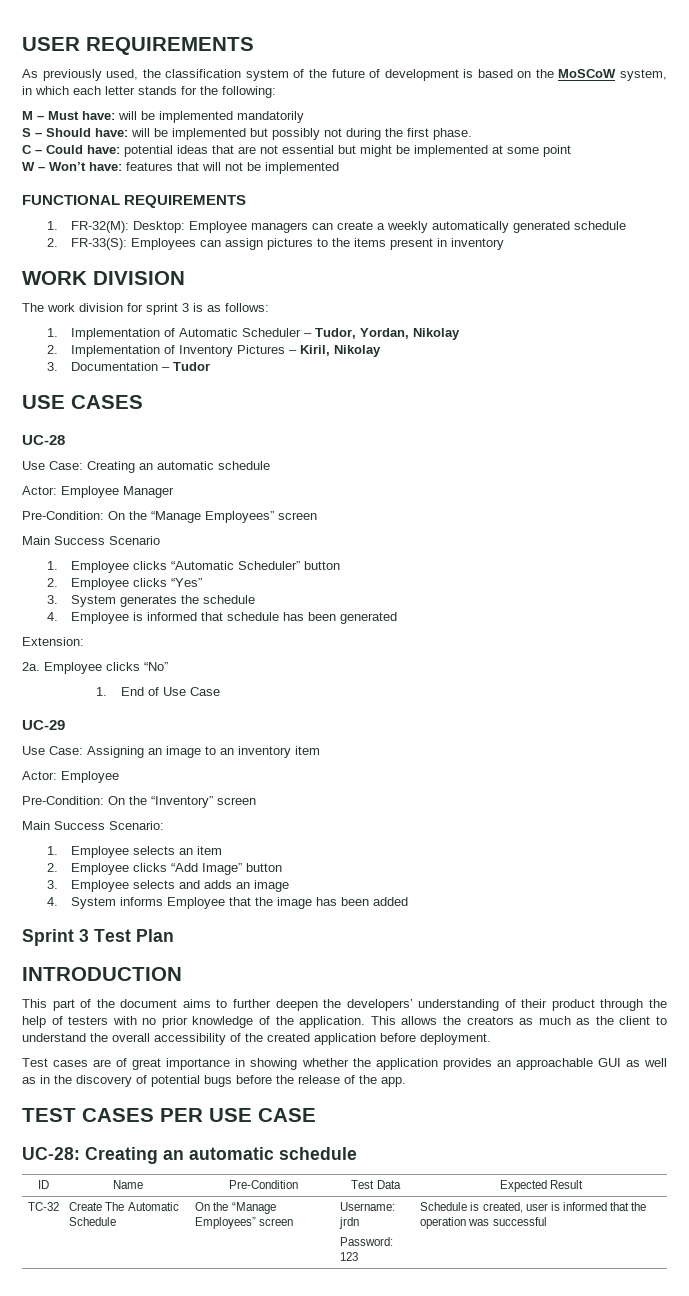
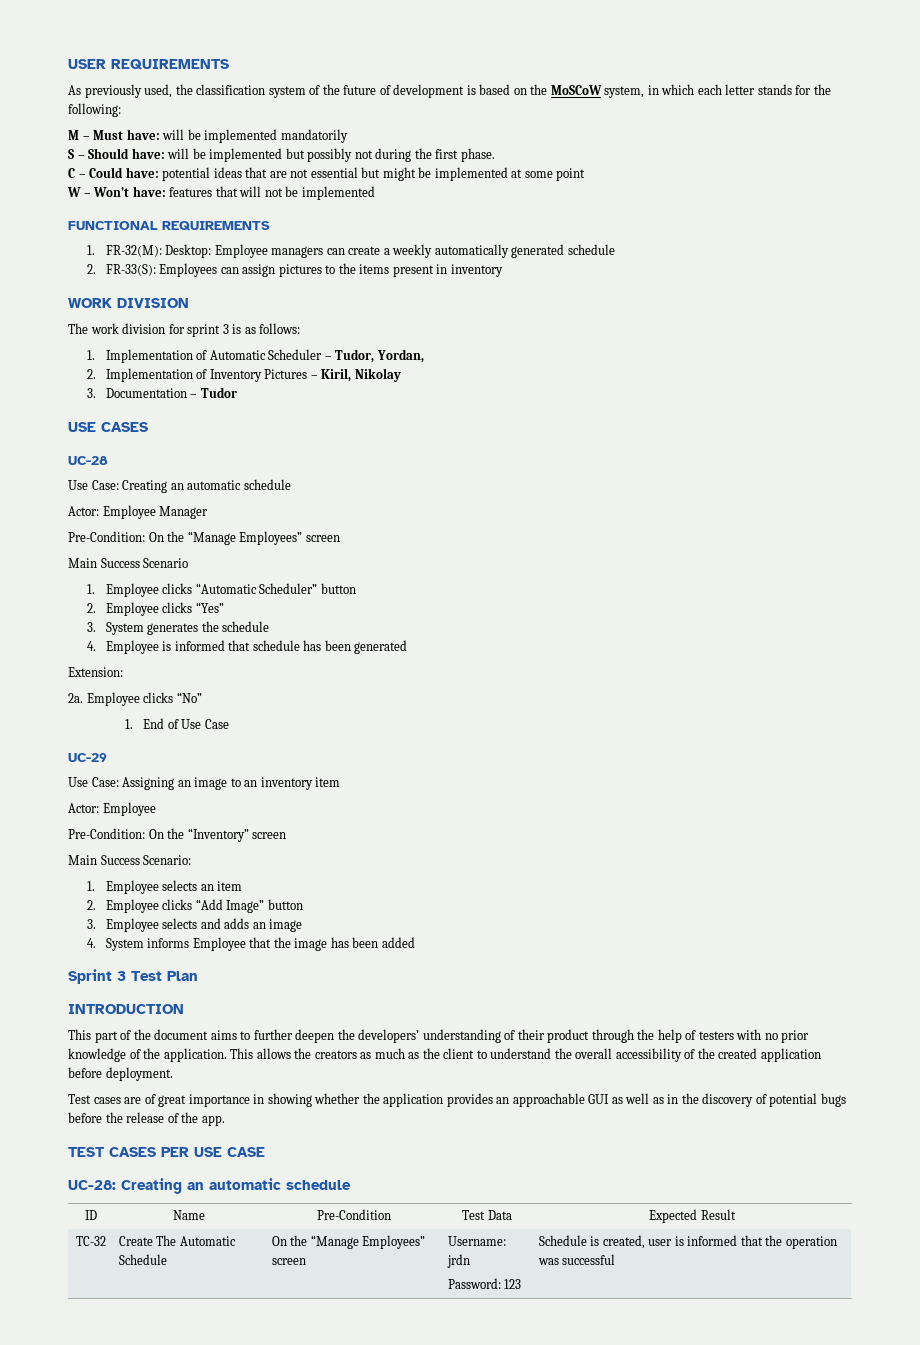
- 1. Implementation of Automatic Scheduler – Tudor, Yordan, Nikolay
+ 1. Implementation of Automatic Scheduler – Tudor, Yordan,

